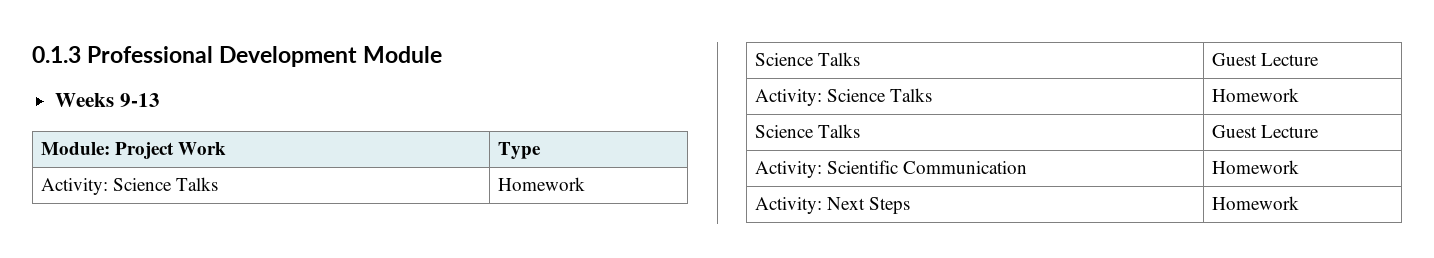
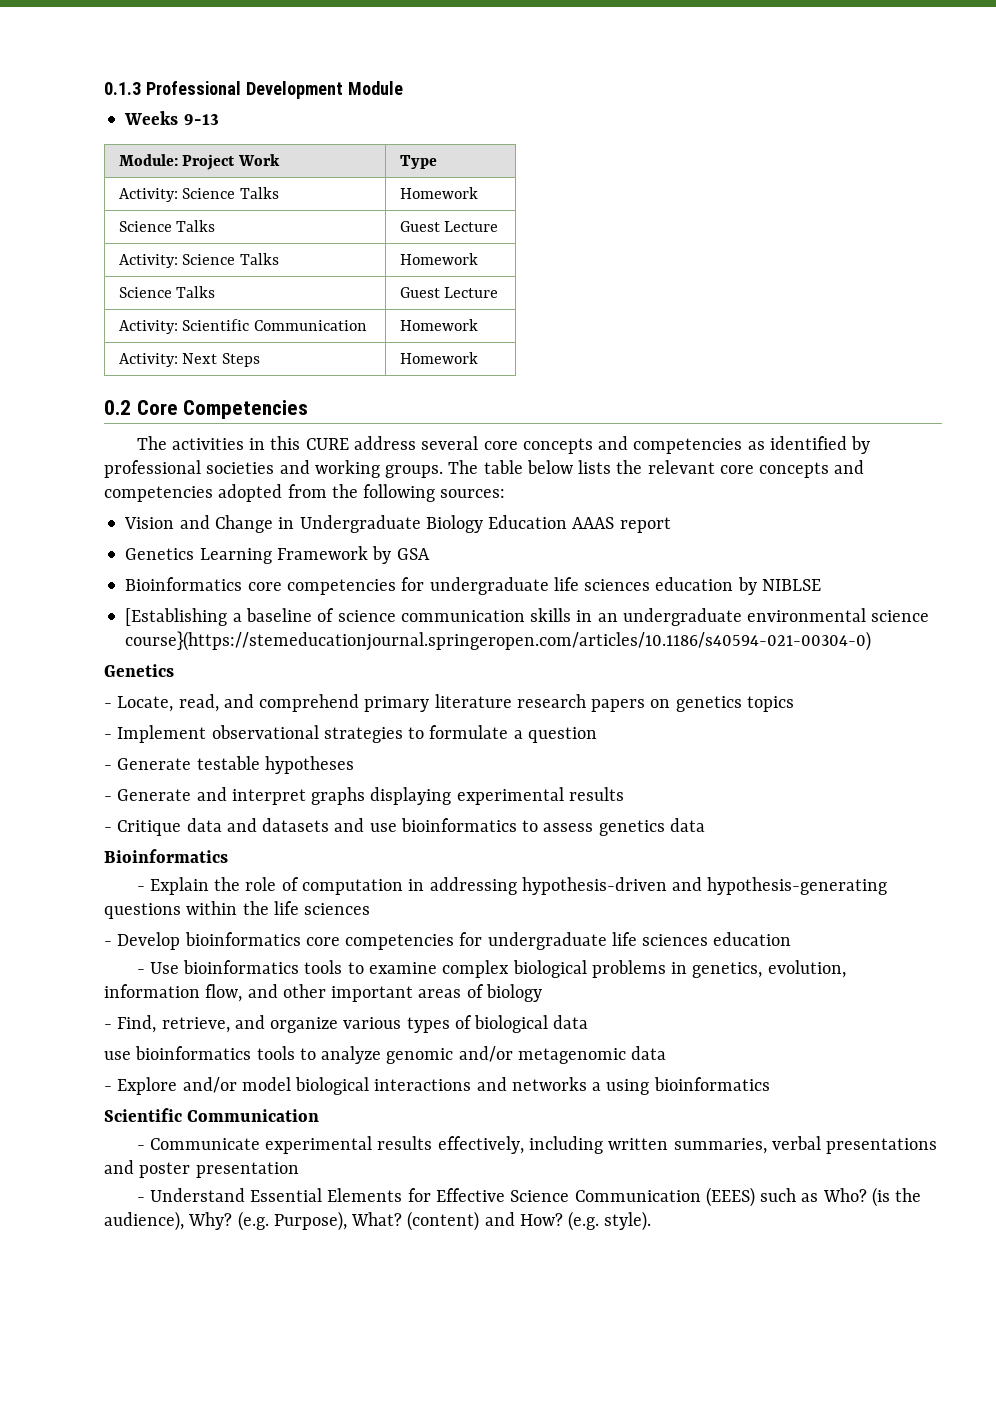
+ 0.2 Core Competencies
+ The activities in this CURE address several core concepts and competencies as identified by professional societies and working groups. The table below lists the relevant core concepts and competencies adopted from the following sources:
+ Vision and Change in Undergraduate Biology Education AAAS report
+ Genetics Learning Framework by GSA
+ Bioinformatics core competencies for undergraduate life sciences education by NIBLSE
+ [Establishing a baseline of science communication skills in an undergraduate environmental science course}(https://stemeducationjournal.springeropen.com/articles/10.1186/s40594-021-00304-0)
+ Genetics
+ - Locate, read, and comprehend primary literature research papers on genetics topics
+ - Implement observational strategies to formulate a question
+ - Generate testable hypotheses
+ - Generate and interpret graphs displaying experimental results
+ - Critique data and datasets and use bioinformatics to assess genetics data
+ Bioinformatics
+ - Explain the role of computation in addressing hypothesis-driven and hypothesis-generating questions within the life sciences
+ - Develop bioinformatics core competencies for undergraduate life sciences education
+ - Use bioinformatics tools to examine complex biological problems in genetics, evolution, information flow, and other important areas of biology
+ - Find, retrieve, and organize various types of biological data
+ use bioinformatics tools to analyze genomic and/or metagenomic data
+ - Explore and/or model biological interactions and networks a using bioinformatics
+ Scientific Communication
+ - Communicate experimental results effectively, including written summaries, verbal presentations and poster presentation
+ - Understand Essential Elements for Effective Science Communication (EEES) such as Who? (is the audience), Why? (e.g. Purpose), What? (content) and How? (e.g. style).

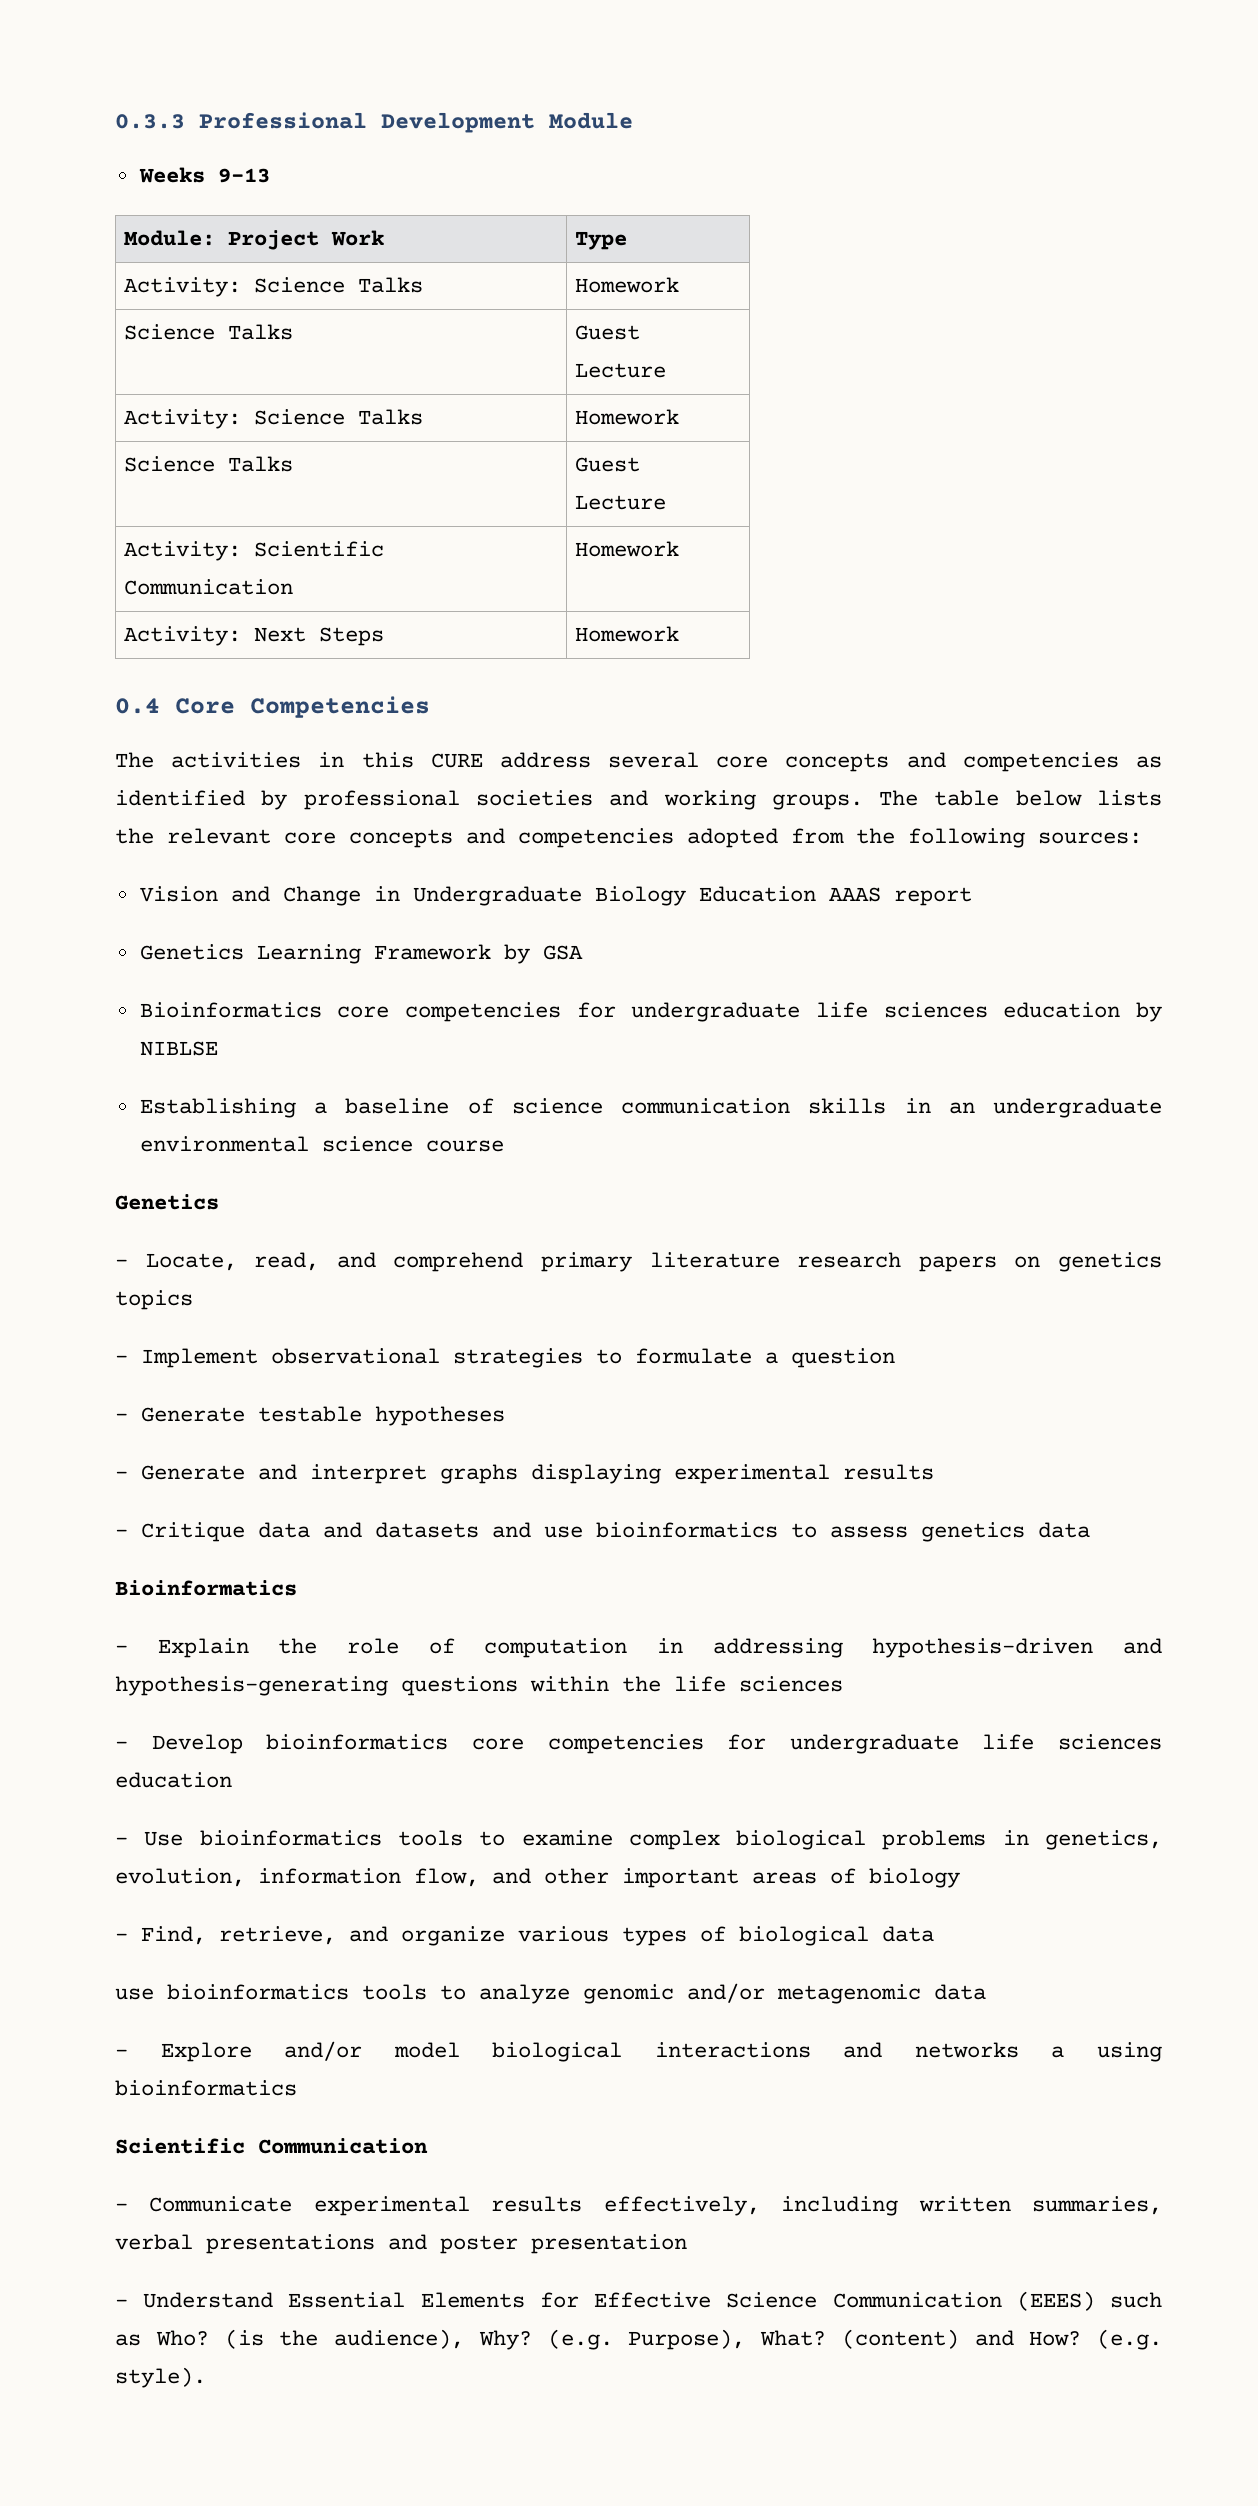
- 0.1.3 Professional Development Module
+ 0.3.3 Professional Development Module
- 0.2 Core Competencies
+ 0.4 Core Competencies
- [Establishing a baseline of science communication skills in an undergraduate environmental science course}(https://stemeducationjournal.springeropen.com/articles/10.1186/s40594-021-00304-0)
+ Establishing a baseline of science communication skills in an undergraduate environmental science course

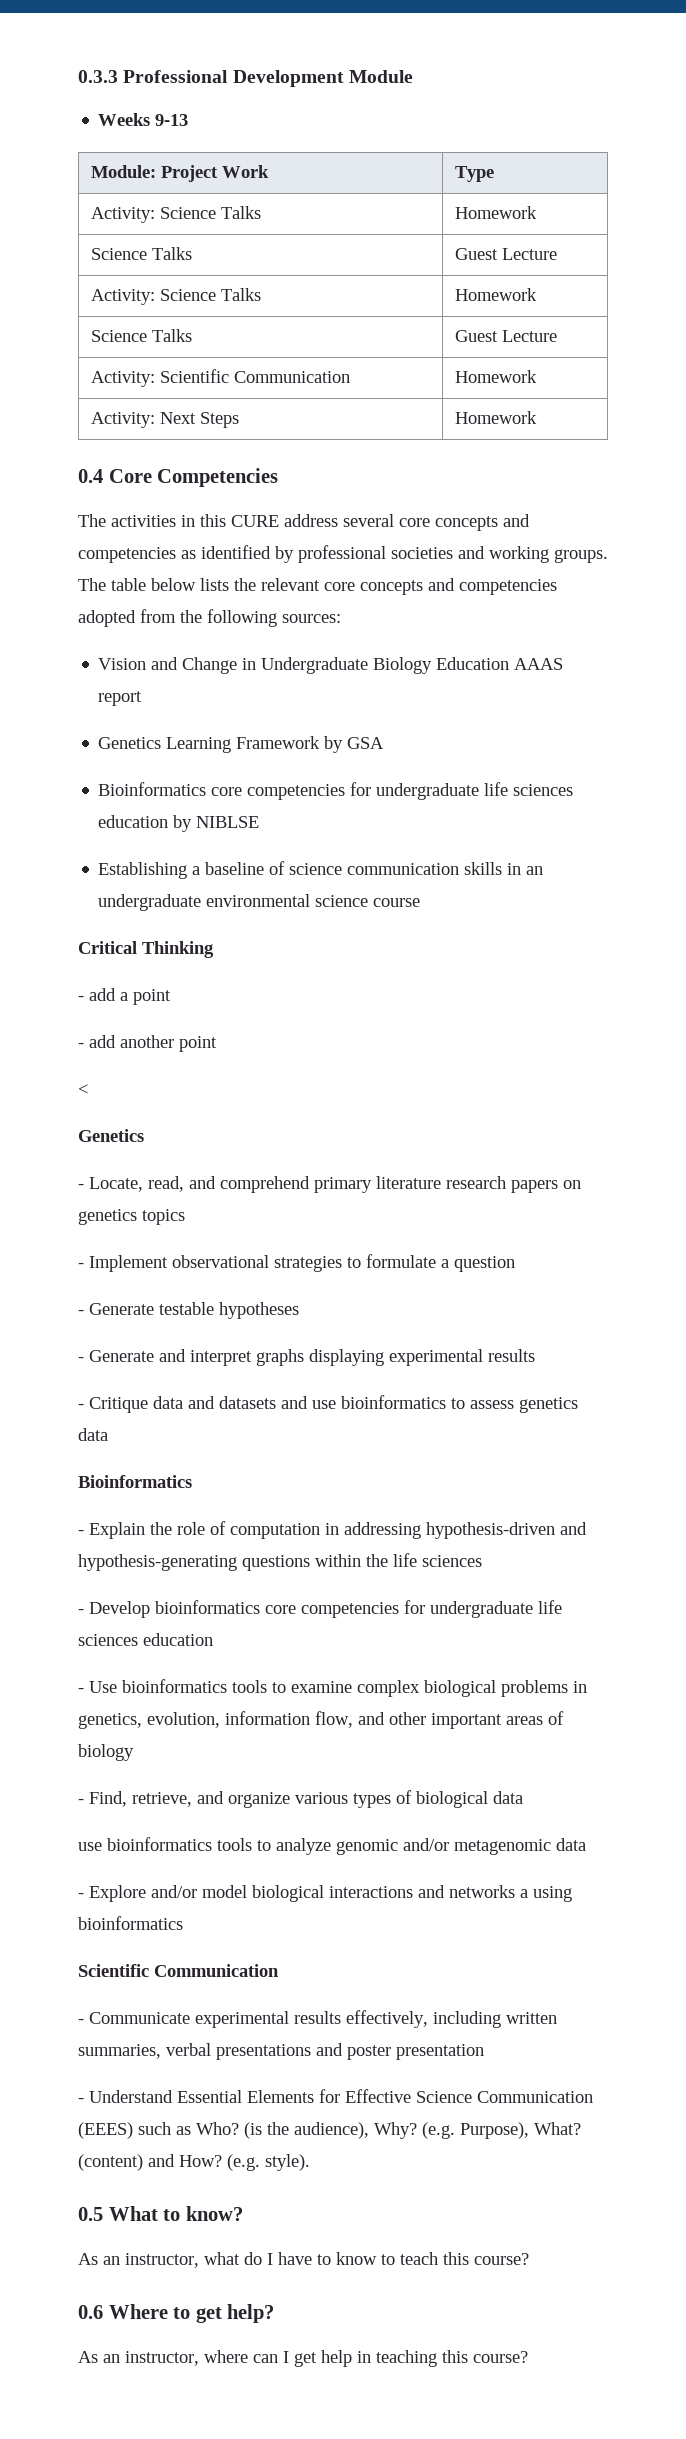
+ Critical Thinking
+ - add a point
+ - add another point
+ <
+ 0.5 What to know?
+ As an instructor, what do I have to know to teach this course?
+ 0.6 Where to get help?
+ As an instructor, where can I get help in teaching this course?

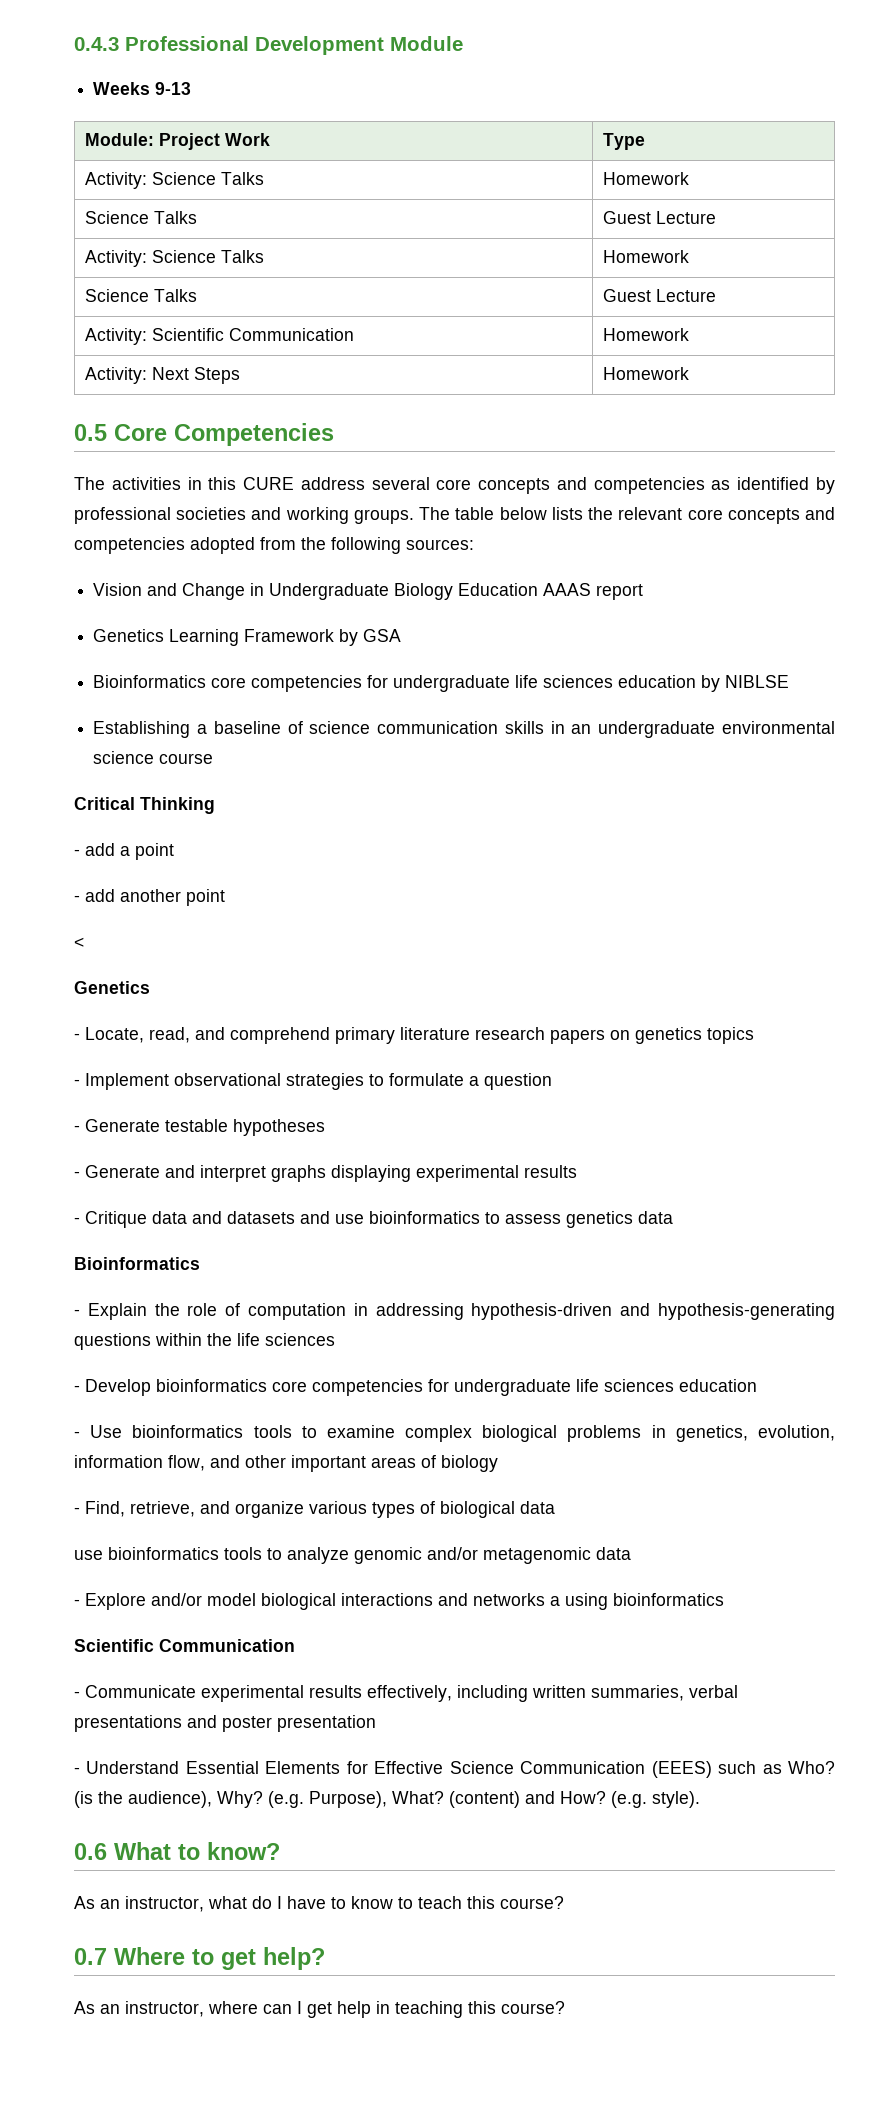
- 0.3.3 Professional Development Module
+ 0.4.3 Professional Development Module
- 0.4 Core Competencies
+ 0.5 Core Competencies
- 0.5 What to know?
+ 0.6 What to know?
- 0.6 Where to get help?
+ 0.7 Where to get help?

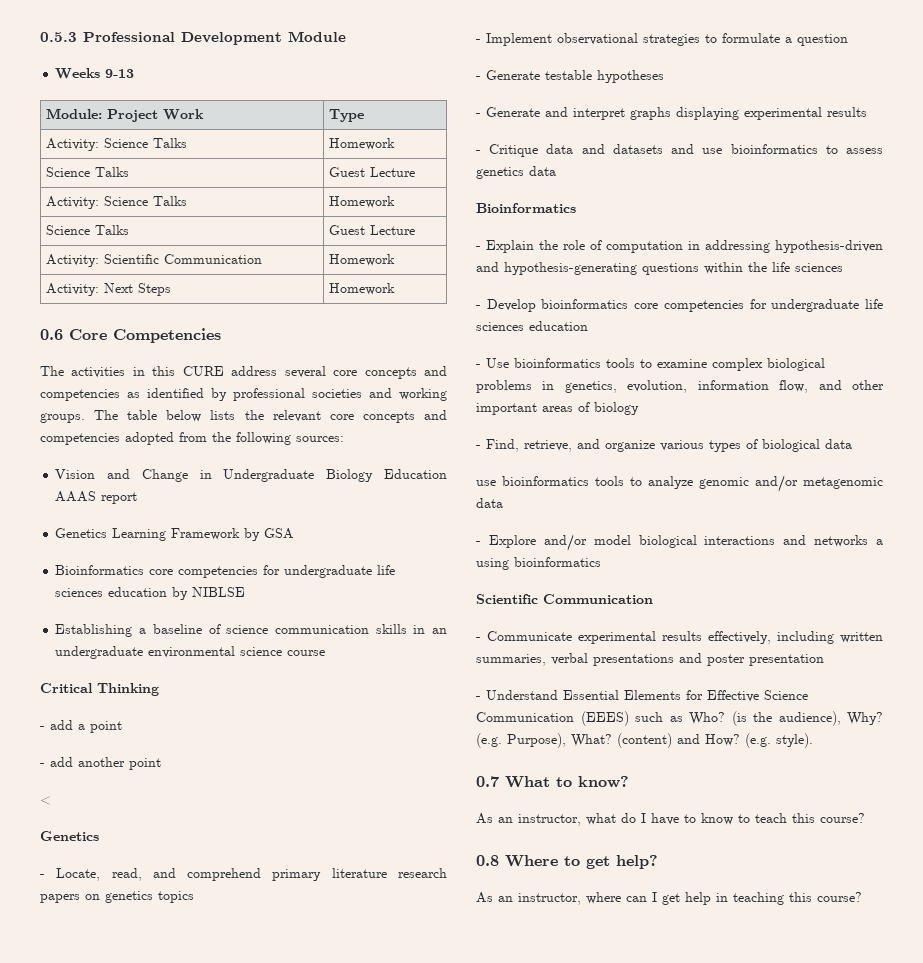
- 0.4.3 Professional Development Module
+ 0.5.3 Professional Development Module
- 0.5 Core Competencies
+ 0.6 Core Competencies
- 0.6 What to know?
+ 0.7 What to know?
- 0.7 Where to get help?
+ 0.8 Where to get help?

